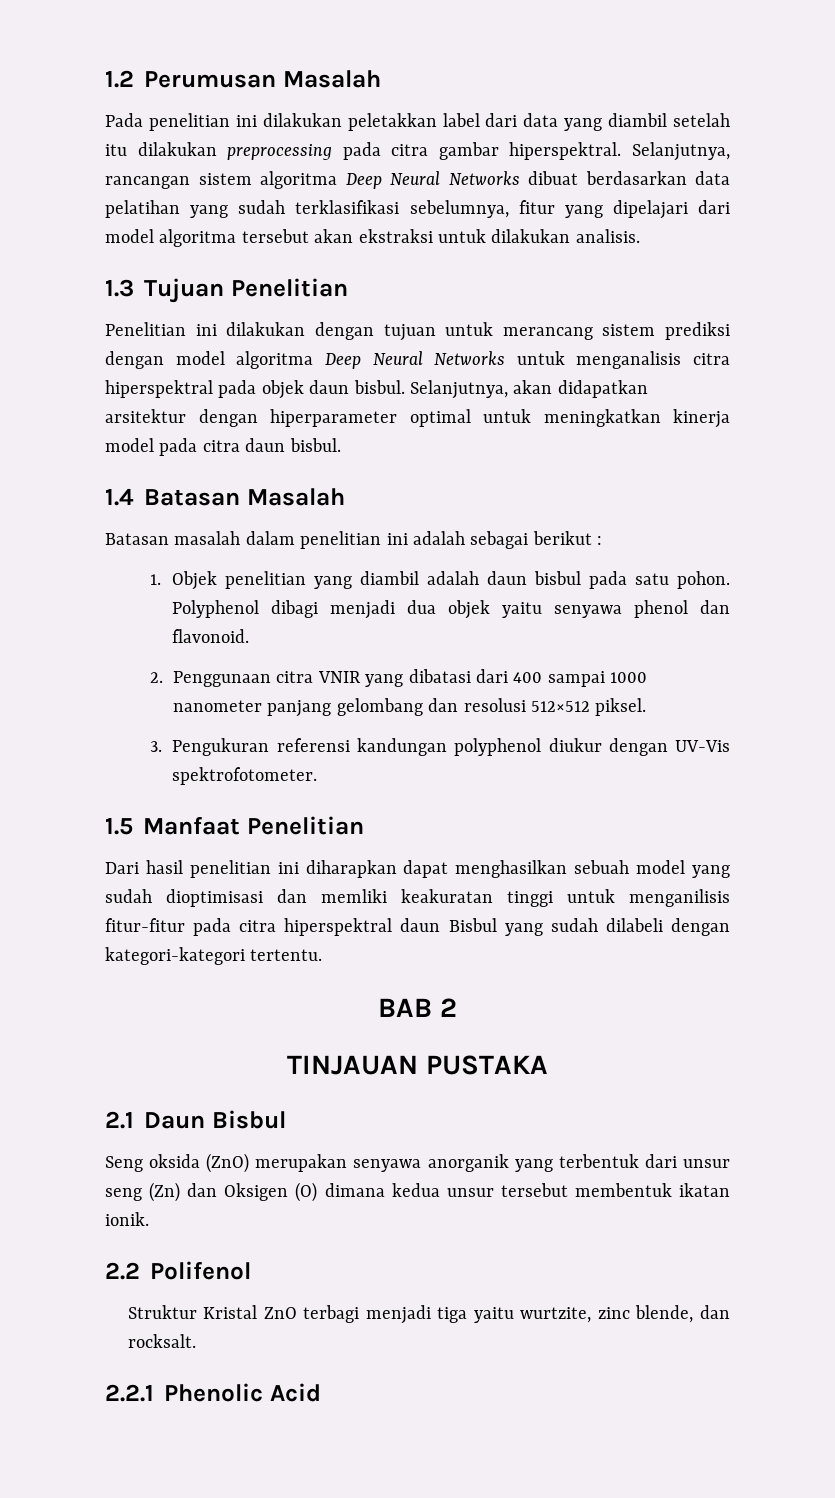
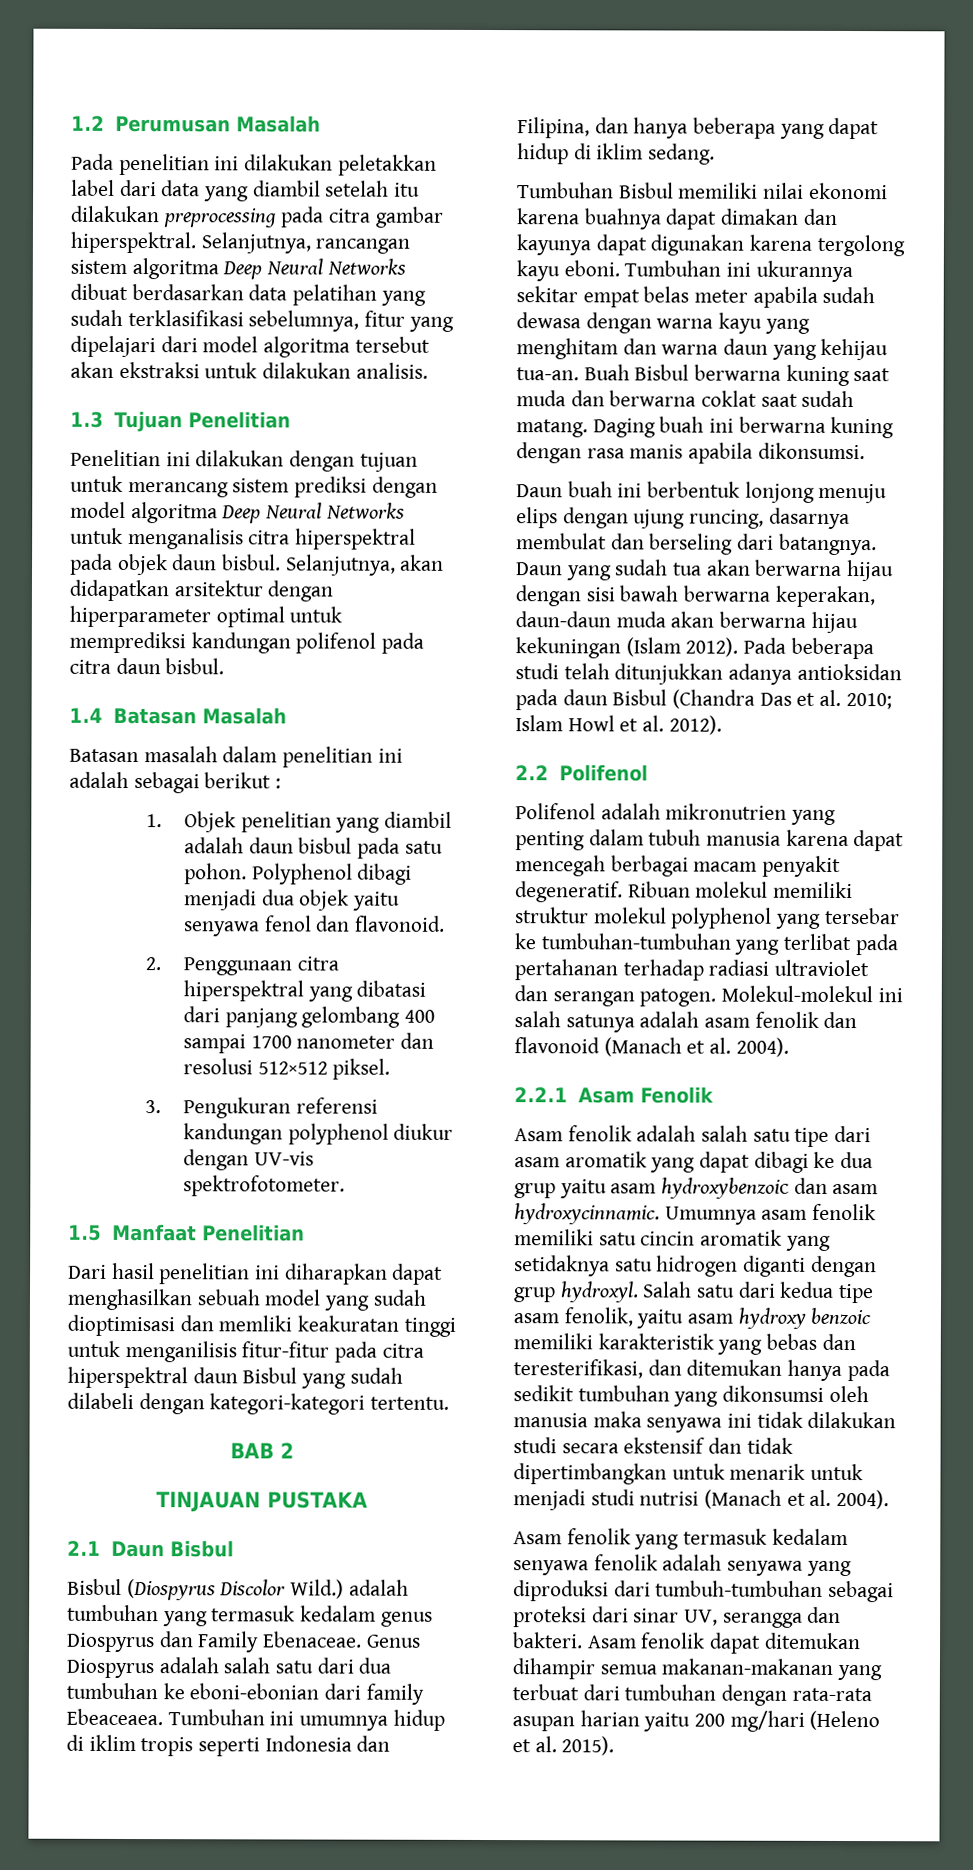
- Selanjutnya, akan didapatkan arsitektur dengan hiperparameter optimal untuk meningkatkan kinerja model pada citra daun bisbul.
+ Selanjutnya, akan didapatkan arsitektur dengan hiperparameter optimal untuk memprediksi kandungan polifenol pada citra daun bisbul.
- Polyphenol dibagi menjadi dua objek yaitu senyawa phenol dan flavonoid.
+ Polyphenol dibagi menjadi dua objek yaitu senyawa fenol dan flavonoid.
- 2. Penggunaan citra VNIR yang dibatasi dari 400 sampai 1000 nanometer panjang gelombang dan resolusi 512×512 piksel.
+ 2. Penggunaan citra hiperspektral yang dibatasi dari panjang gelombang 400 sampai 1700 nanometer dan resolusi 512×512 piksel.
- 3. Pengukuran referensi kandungan polyphenol diukur dengan UV-Vis spektrofotometer.
+ 3. Pengukuran referensi kandungan polyphenol diukur dengan UV-vis spektrofotometer.
- Seng oksida (ZnO) merupakan senyawa anorganik yang terbentuk dari unsur seng (Zn) dan Oksigen (O) dimana kedua unsur tersebut membentuk ikatan ionik.
+ Bisbul (Diospyrus Discolor Wild.) adalah tumbuhan yang termasuk kedalam genus Diospyrus dan Family Ebenaceae. Genus Diospyrus adalah salah satu dari dua tumbuhan ke eboni-ebonian dari family Ebeaceaea. Tumbuhan ini umumnya hidup di iklim tropis seperti Indonesia dan Filipina, dan hanya beberapa yang dapat hidup di iklim sedang.
+ Tumbuhan Bisbul memiliki nilai ekonomi karena buahnya dapat dimakan dan kayunya dapat digunakan karena tergolong kayu eboni. Tumbuhan ini ukurannya sekitar empat belas meter apabila sudah dewasa dengan warna kayu yang menghitam dan warna daun yang kehijau tua-an. Buah Bisbul berwarna kuning saat muda dan berwarna coklat saat sudah matang. Daging buah ini berwarna kuning dengan rasa manis apabila dikonsumsi.
+ Daun buah ini berbentuk lonjong menuju elips dengan ujung runcing, dasarnya membulat dan berseling dari batangnya. Daun yang sudah tua akan berwarna hijau dengan sisi bawah berwarna keperakan, daun-daun muda akan berwarna hijau kekuningan (Islam 2012). Pada beberapa studi telah ditunjukkan adanya antioksidan pada daun Bisbul (Chandra Das et al. 2010; Islam Howl et al. 2012).
  2.2 Polifenol
- Struktur Kristal ZnO terbagi menjadi tiga yaitu wurtzite, zinc blende, dan rocksalt.
- 2.2.1 Phenolic Acid
+ Polifenol adalah mikronutrien yang penting dalam tubuh manusia karena dapat mencegah berbagai macam penyakit degeneratif. Ribuan molekul memiliki struktur molekul polyphenol yang tersebar ke tumbuhan-tumbuhan yang terlibat pada pertahanan terhadap radiasi ultraviolet dan serangan patogen. Molekul-molekul ini salah satunya adalah asam fenolik dan flavonoid (Manach et al. 2004).
+ 2.2.1 Asam Fenolik
+ Asam fenolik adalah salah satu tipe dari asam aromatik yang dapat dibagi ke dua grup yaitu asam hydroxybenzoic dan asam hydroxycinnamic. Umumnya asam fenolik memiliki satu cincin aromatik yang setidaknya satu hidrogen diganti dengan grup hydroxyl. Salah satu dari kedua tipe asam fenolik, yaitu asam hydroxy benzoic memiliki karakteristik yang bebas dan teresterifikasi, dan ditemukan hanya pada sedikit tumbuhan yang dikonsumsi oleh manusia maka senyawa ini tidak dilakukan studi secara ekstensif dan tidak dipertimbangkan untuk menarik untuk menjadi studi nutrisi (Manach et al. 2004).
+ Asam fenolik yang termasuk kedalam senyawa fenolik adalah senyawa yang diproduksi dari tumbuh-tumbuhan sebagai proteksi dari sinar UV, serangga dan bakteri. Asam fenolik dapat ditemukan dihampir semua makanan-makanan yang terbuat dari tumbuhan dengan rata-rata asupan harian yaitu 200 mg/hari (Heleno et al. 2015).

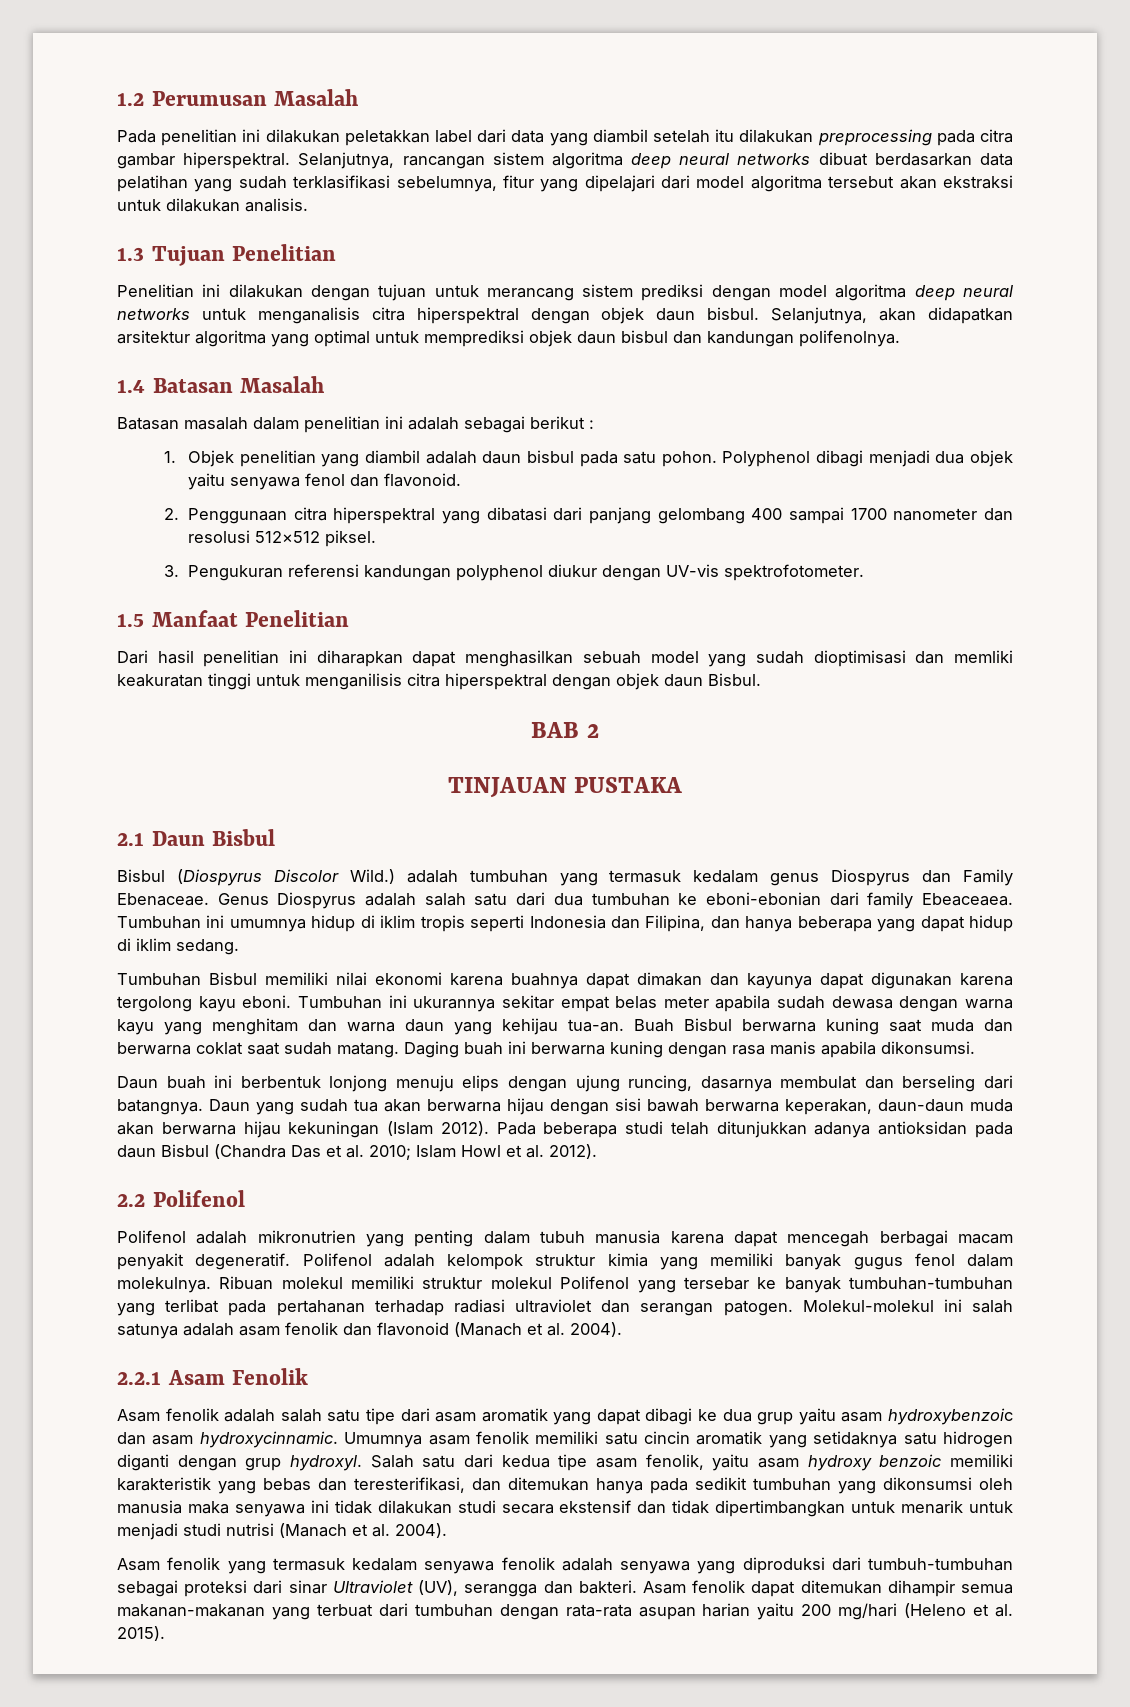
- Selanjutnya, rancangan sistem algoritma Deep Neural Networks dibuat berdasarkan data pelatihan yang sudah terklasifikasi sebelumnya, fitur yang dipelajari dari model algoritma tersebut akan ekstraksi untuk dilakukan analisis.
+ Selanjutnya, rancangan sistem algoritma deep neural networks dibuat berdasarkan data pelatihan yang sudah terklasifikasi sebelumnya, fitur yang dipelajari dari model algoritma tersebut akan ekstraksi untuk dilakukan analisis.
- Penelitian ini dilakukan dengan tujuan untuk merancang sistem prediksi dengan model algoritma Deep Neural Networks untuk menganalisis citra hiperspektral pada objek daun bisbul.
+ Penelitian ini dilakukan dengan tujuan untuk merancang sistem prediksi dengan model algoritma deep neural networks untuk menganalisis citra hiperspektral dengan objek daun bisbul.
- Selanjutnya, akan didapatkan arsitektur dengan hiperparameter optimal untuk memprediksi kandungan polifenol pada citra daun bisbul.
+ Selanjutnya, akan didapatkan arsitektur algoritma yang optimal untuk memprediksi objek daun bisbul dan kandungan polifenolnya.
- Dari hasil penelitian ini diharapkan dapat menghasilkan sebuah model yang sudah dioptimisasi dan memliki keakuratan tinggi untuk menganilisis fitur-fitur pada citra hiperspektral daun Bisbul yang sudah dilabeli dengan kategori-kategori tertentu.
+ Dari hasil penelitian ini diharapkan dapat menghasilkan sebuah model yang sudah dioptimisasi dan memliki keakuratan tinggi untuk menganilisis citra hiperspektral dengan objek daun Bisbul.
+ Polifenol adalah kelompok struktur kimia yang memiliki banyak gugus fenol dalam molekulnya.
- Ribuan molekul memiliki struktur molekul polyphenol yang tersebar ke tumbuhan-tumbuhan yang terlibat pada pertahanan terhadap radiasi ultraviolet dan serangan patogen.
+ Ribuan molekul memiliki struktur molekul Polifenol yang tersebar ke banyak tumbuhan-tumbuhan yang terlibat pada pertahanan terhadap radiasi ultraviolet dan serangan patogen.
- Asam fenolik yang termasuk kedalam senyawa fenolik adalah senyawa yang diproduksi dari tumbuh-tumbuhan sebagai proteksi dari sinar UV, serangga dan bakteri.
+ Asam fenolik yang termasuk kedalam senyawa fenolik adalah senyawa yang diproduksi dari tumbuh-tumbuhan sebagai proteksi dari sinar Ultraviolet (UV), serangga dan bakteri.

